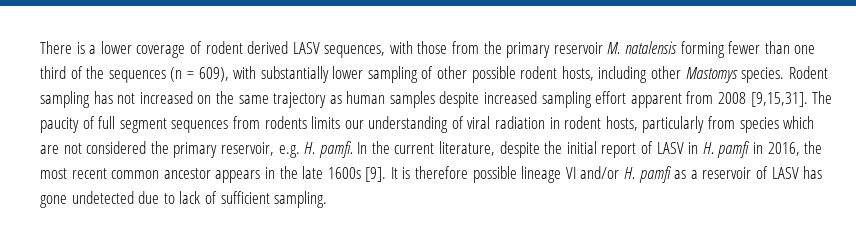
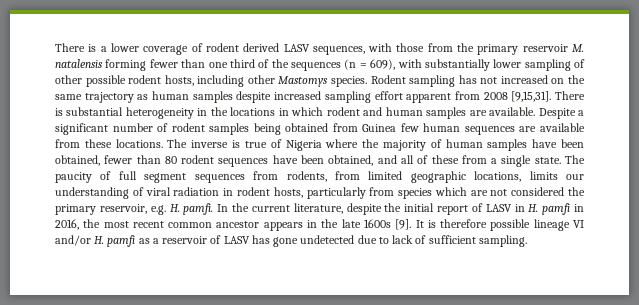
+ There is substantial heterogeneity in the locations in which rodent and human samples are available. Despite a significant number of rodent samples being obtained from Guinea few human sequences are available from these locations. The inverse is true of Nigeria where the majority of human samples have been obtained, fewer than 80 rodent sequences have been obtained, and all of these from a single state.
- The paucity of full segment sequences from rodents limits our understanding of viral radiation in rodent hosts, particularly from species which are not considered the primary reservoir, e.g. H. pamfi.
+ The paucity of full segment sequences from rodents, from limited geographic locations, limits our understanding of viral radiation in rodent hosts, particularly from species which are not considered the primary reservoir, e.g. H. pamfi.

